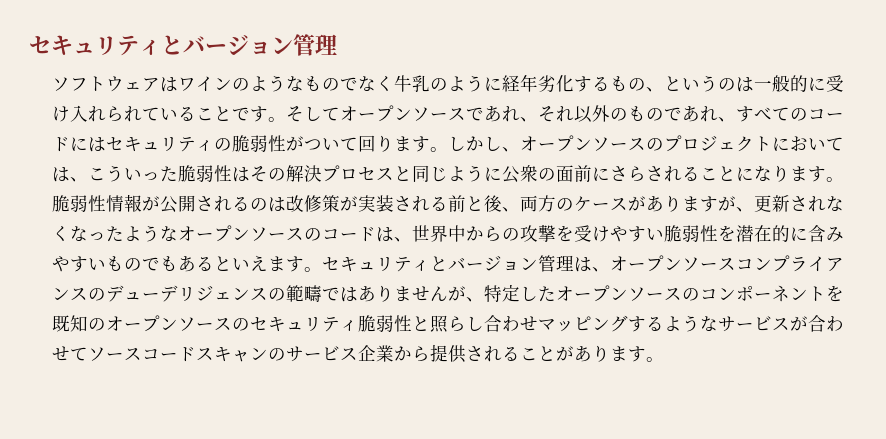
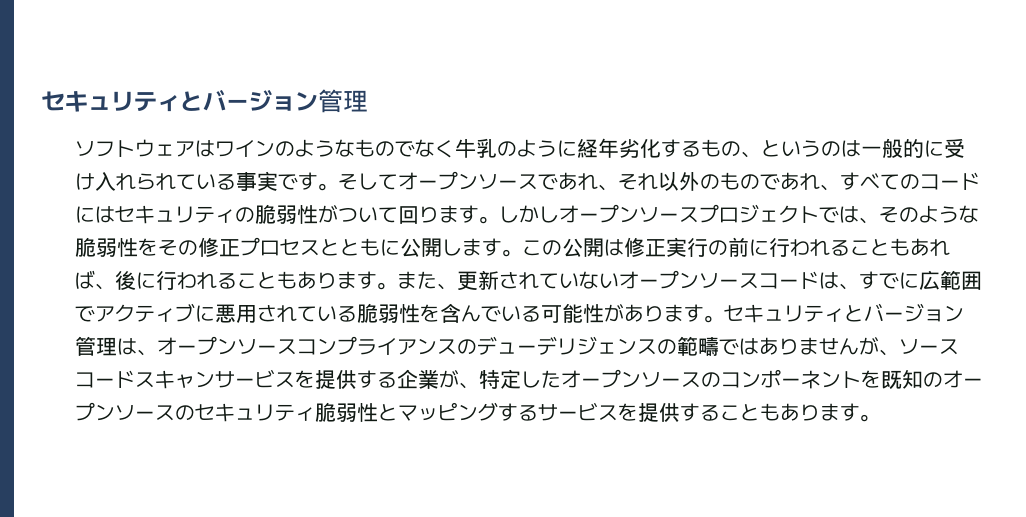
- ソフトウェアはワインのようなものでなく牛乳のように経年劣化するもの、というのは一般的に受け入れられていることです。
+ ソフトウェアはワインのようなものでなく牛乳のように経年劣化するもの、というのは一般的に受け入れられている事実です。
- しかし、オープンソースのプロジェクトにおいては、こういった脆弱性はその解決プロセスと同じように公衆の面前にさらされることになります。脆弱性情報が公開されるのは改修策が実装される前と後、両方のケースがありますが、更新されなくなったようなオープンソースのコードは、世界中からの攻撃を受けやすい脆弱性を潜在的に含みやすいものでもあるといえます。
+ しかしオープンソースプロジェクトでは、そのような脆弱性をその修正プロセスとともに公開します。この公開は修正実行の前に行われることもあれば、後に行われることもあります。また、更新されていないオープンソースコードは、すでに広範囲でアクティブに悪用されている脆弱性を含んでいる可能性があります。
- セキュリティとバージョン管理は、オープンソースコンプライアンスのデューデリジェンスの範疇ではありませんが、特定したオープンソースのコンポーネントを既知のオープンソースのセキュリティ脆弱性と照らし合わせマッピングするようなサービスが合わせてソースコードスキャンのサービス企業から提供されることがあります。
+ セキュリティとバージョン管理は、オープンソースコンプライアンスのデューデリジェンスの範疇ではありませんが、ソースコードスキャンサービスを提供する企業が、特定したオープンソースのコンポーネントを既知のオープンソースのセキュリティ脆弱性とマッピングするサービスを提供することもあります。

